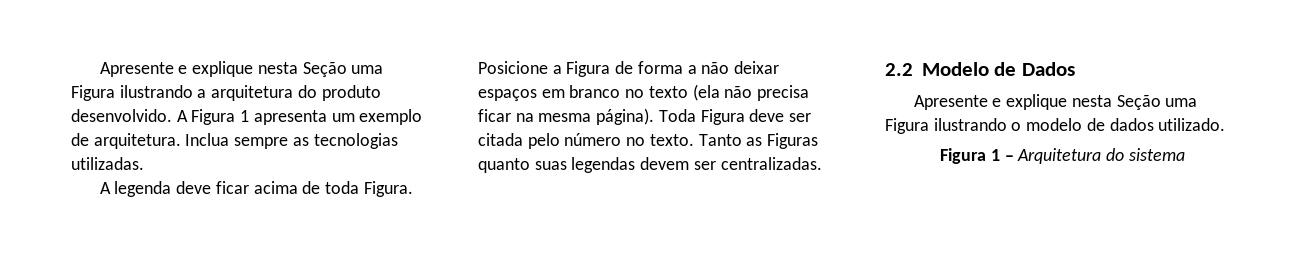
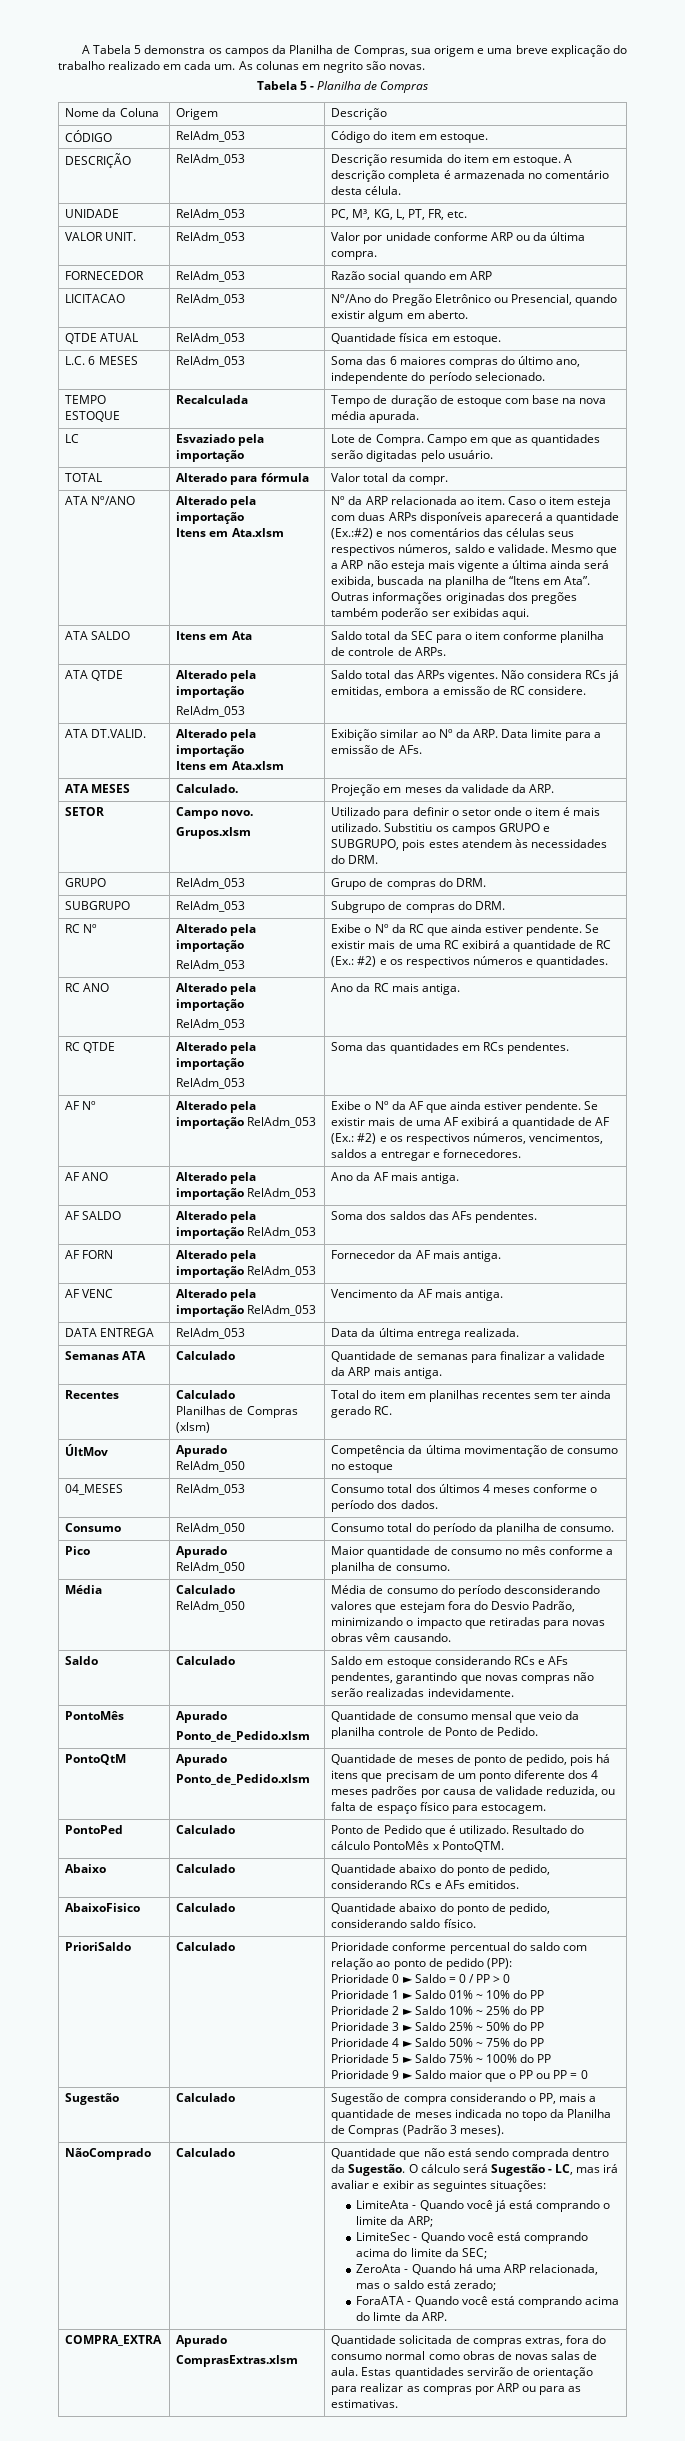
- Apresente e explique nesta Seção uma Figura ilustrando a arquitetura do produto desenvolvido. A Figura 1 apresenta um exemplo de arquitetura. Inclua sempre as tecnologias utilizadas.
- A legenda deve ficar acima de toda Figura. Posicione a Figura de forma a não deixar espaços em branco no texto (ela não precisa ficar na mesma página). Toda Figura deve ser citada pelo número no texto. Tanto as Figuras quanto suas legendas devem ser centralizadas.
- 2.2 Modelo de Dados
- Apresente e explique nesta Seção uma Figura ilustrando o modelo de dados utilizado.
- Figura 1 – Arquitetura do sistema
+ A Tabela 5 demonstra os campos da Planilha de Compras, sua origem e uma breve explicação do trabalho realizado em cada um. As colunas em negrito são novas.
+ Tabela 5 - Planilha de Compras
+ Nome da Coluna | Origem | Descrição
+ CÓDIGO | RelAdm_053 | Código do item em estoque.
+ DESCRIÇÃO | RelAdm_053 | Descrição resumida do item em estoque. A descrição completa é armazenada no comentário desta célula.
+ UNIDADE | RelAdm_053 | PC, M³, KG, L, PT, FR, etc.
+ VALOR UNIT. | RelAdm_053 | Valor por unidade conforme ARP ou da última compra.
+ FORNECEDOR | RelAdm_053 | Razão social quando em ARP
+ LICITACAO | RelAdm_053 | Nº/Ano do Pregão Eletrônico ou Presencial, quando existir algum em aberto.
+ QTDE ATUAL | RelAdm_053 | Quantidade física em estoque.
+ L.C. 6 MESES | RelAdm_053 | Soma das 6 maiores compras do último ano, independente do período selecionado.
+ TEMPO ESTOQUE | Recalculada | Tempo de duração de estoque com base na nova média apurada.
+ LC | Esvaziado pela importação | Lote de Compra. Campo em que as quantidades serão digitadas pelo usuário.
+ TOTAL | Alterado para fórmula | Valor total da compr.
+ ATA Nº/ANO | Alterado pela importação
+ Itens em Ata.xlsm | Nº da ARP relacionada ao item. Caso o item esteja com duas ARPs disponíveis aparecerá a quantidade (Ex.:#2) e nos comentários das células seus respectivos números, saldo e validade. Mesmo que a ARP não esteja mais vigente a última ainda será exibida, buscada na planilha de “Itens em Ata”. Outras informações originadas dos pregões também poderão ser exibidas aqui.
+ ATA SALDO | Itens em Ata | Saldo total da SEC para o item conforme planilha de controle de ARPs.
+ ATA QTDE | Alterado pela importação
+ RelAdm_053 | Saldo total das ARPs vigentes. Não considera RCs já emitidas, embora a emissão de RC considere.
+ ATA DT.VALID. | Alterado pela importação
+ Itens em Ata.xlsm | Exibição similar ao Nº da ARP. Data limite para a emissão de AFs.
+ ATA MESES | Calculado. | Projeção em meses da validade da ARP.
+ SETOR | Campo novo.
+ Grupos.xlsm | Utilizado para definir o setor onde o item é mais utilizado. Substitiu os campos GRUPO e SUBGRUPO, pois estes atendem às necessidades do DRM.
+ GRUPO | RelAdm_053 | Grupo de compras do DRM.
+ SUBGRUPO | RelAdm_053 | Subgrupo de compras do DRM.
+ RC Nº | Alterado pela importação
+ RelAdm_053 | Exibe o Nº da RC que ainda estiver pendente. Se existir mais de uma RC exibirá a quantidade de RC (Ex.: #2) e os respectivos números e quantidades.
+ RC ANO | Alterado pela importação
+ RelAdm_053 | Ano da RC mais antiga.
+ RC QTDE | Alterado pela importação
+ RelAdm_053 | Soma das quantidades em RCs pendentes.
+ AF Nº | Alterado pela importação RelAdm_053 | Exibe o Nº da AF que ainda estiver pendente. Se existir mais de uma AF exibirá a quantidade de AF (Ex.: #2) e os respectivos números, vencimentos, saldos a entregar e fornecedores.
+ AF ANO | Alterado pela importação RelAdm_053 | Ano da AF mais antiga.
+ AF SALDO | Alterado pela importação RelAdm_053 | Soma dos saldos das AFs pendentes.
+ AF FORN | Alterado pela importação RelAdm_053 | Fornecedor da AF mais antiga.
+ AF VENC | Alterado pela importação RelAdm_053 | Vencimento da AF mais antiga.
+ DATA ENTREGA | RelAdm_053 | Data da última entrega realizada.
+ Semanas ATA | Calculado | Quantidade de semanas para finalizar a validade da ARP mais antiga.
+ Recentes | Calculado
+ Planilhas de Compras (xlsm) | Total do item em planilhas recentes sem ter ainda gerado RC.
+ ÚltMov | Apurado
+ RelAdm_050 | Competência da última movimentação de consumo no estoque
+ 04_MESES | RelAdm_053 | Consumo total dos últimos 4 meses conforme o período dos dados.
+ Consumo | RelAdm_050 | Consumo total do período da planilha de consumo.
+ Pico | Apurado
+ RelAdm_050 | Maior quantidade de consumo no mês conforme a planilha de consumo.
+ Média | Calculado
+ RelAdm_050 | Média de consumo do período desconsiderando valores que estejam fora do Desvio Padrão, minimizando o impacto que retiradas para novas obras vêm causando.
+ Saldo | Calculado | Saldo em estoque considerando RCs e AFs pendentes, garantindo que novas compras não serão realizadas indevidamente.
+ PontoMês | Apurado
+ Ponto_de_Pedido.xlsm | Quantidade de consumo mensal que veio da planilha controle de Ponto de Pedido.
+ PontoQtM | Apurado
+ Ponto_de_Pedido.xlsm | Quantidade de meses de ponto de pedido, pois há itens que precisam de um ponto diferente dos 4 meses padrões por causa de validade reduzida, ou falta de espaço físico para estocagem.
+ PontoPed | Calculado | Ponto de Pedido que é utilizado. Resultado do cálculo PontoMês x PontoQTM.
+ Abaixo | Calculado | Quantidade abaixo do ponto de pedido, considerando RCs e AFs emitidos.
+ AbaixoFisico | Calculado | Quantidade abaixo do ponto de pedido, considerando saldo físico.
+ PrioriSaldo | Calculado | Prioridade conforme percentual do saldo com relação ao ponto de pedido (PP):
+ Prioridade 0 ► Saldo = 0 / PP > 0
+ Prioridade 1 ► Saldo 01% ~ 10% do PP
+ Prioridade 2 ► Saldo 10% ~ 25% do PP
+ Prioridade 3 ► Saldo 25% ~ 50% do PP
+ Prioridade 4 ► Saldo 50% ~ 75% do PP
+ Prioridade 5 ► Saldo 75% ~ 100% do PP
+ Prioridade 9 ► Saldo maior que o PP ou PP = 0
+ Sugestão | Calculado | Sugestão de compra considerando o PP, mais a quantidade de meses indicada no topo da Planilha de Compras (Padrão 3 meses).
+ NãoComprado | Calculado | Quantidade que não está sendo comprada dentro da Sugestão. O cálculo será Sugestão - LC, mas irá avaliar e exibir as seguintes situações:
+ LimiteAta - Quando você já está comprando o limite da ARP;
+ LimiteSec - Quando você está comprando acima do limite da SEC;
+ ZeroAta - Quando há uma ARP relacionada, mas o saldo está zerado;
+ ForaATA - Quando você está comprando acima do limte da ARP.
+ COMPRA_EXTRA | Apurado
+ ComprasExtras.xlsm | Quantidade solicitada de compras extras, fora do consumo normal como obras de novas salas de aula. Estas quantidades servirão de orientação para realizar as compras por ARP ou para as estimativas.

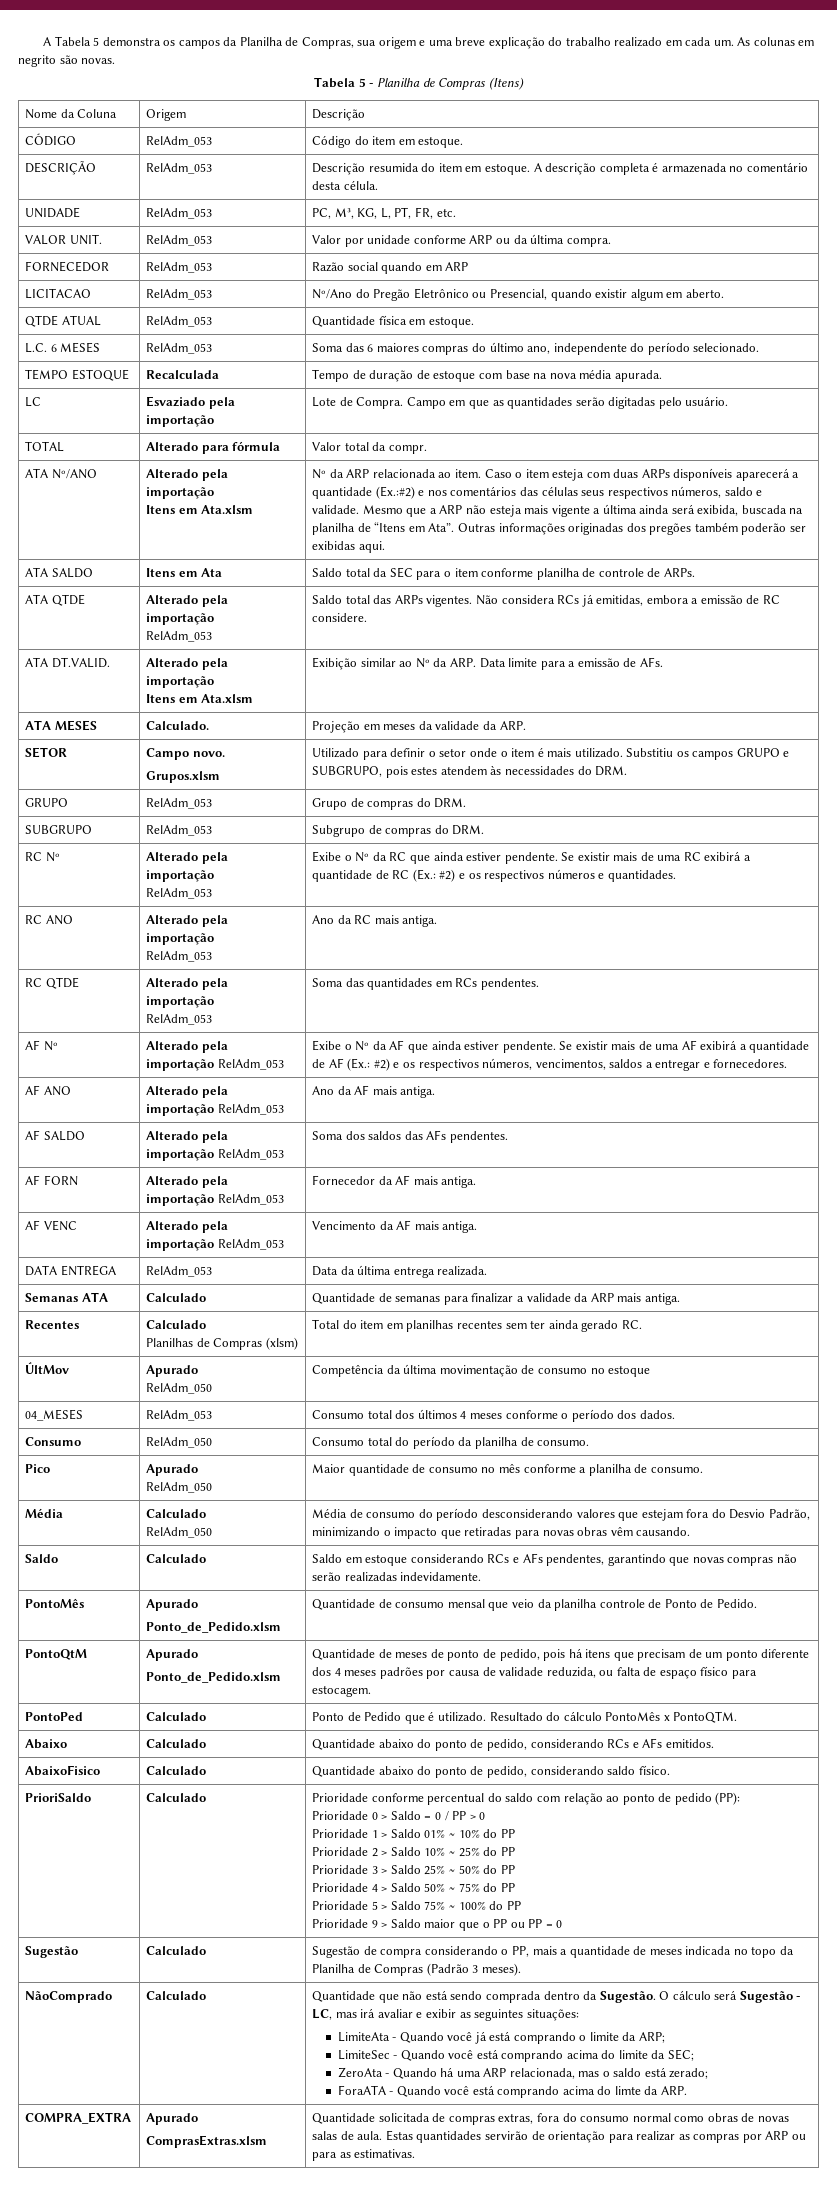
- Tabela 5 - Planilha de Compras
+ Tabela 5 - Planilha de Compras (Itens)
- Prioridade 0 ► Saldo = 0 / PP > 0
+ Prioridade 0 > Saldo = 0 / PP > 0
- Prioridade 1 ► Saldo 01% ~ 10% do PP
+ Prioridade 1 > Saldo 01% ~ 10% do PP
- Prioridade 2 ► Saldo 10% ~ 25% do PP
+ Prioridade 2 > Saldo 10% ~ 25% do PP
- Prioridade 3 ► Saldo 25% ~ 50% do PP
+ Prioridade 3 > Saldo 25% ~ 50% do PP
- Prioridade 4 ► Saldo 50% ~ 75% do PP
+ Prioridade 4 > Saldo 50% ~ 75% do PP
- Prioridade 5 ► Saldo 75% ~ 100% do PP
+ Prioridade 5 > Saldo 75% ~ 100% do PP
- Prioridade 9 ► Saldo maior que o PP ou PP = 0
+ Prioridade 9 > Saldo maior que o PP ou PP = 0

